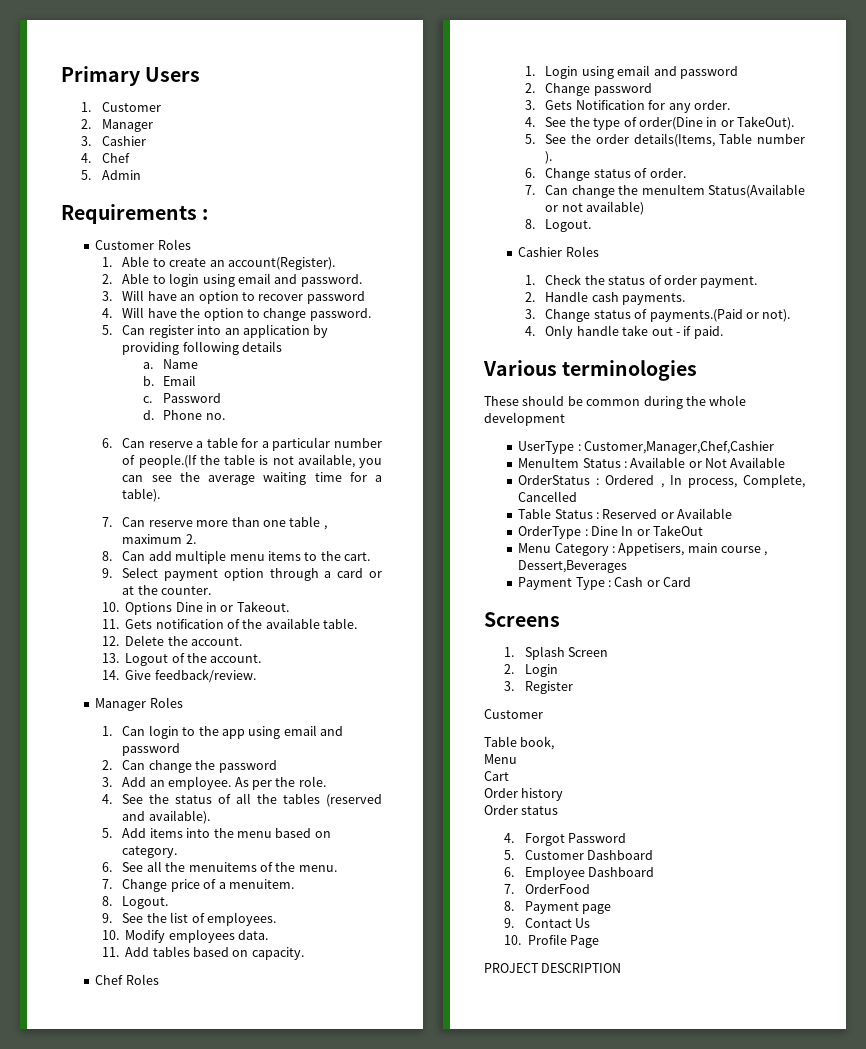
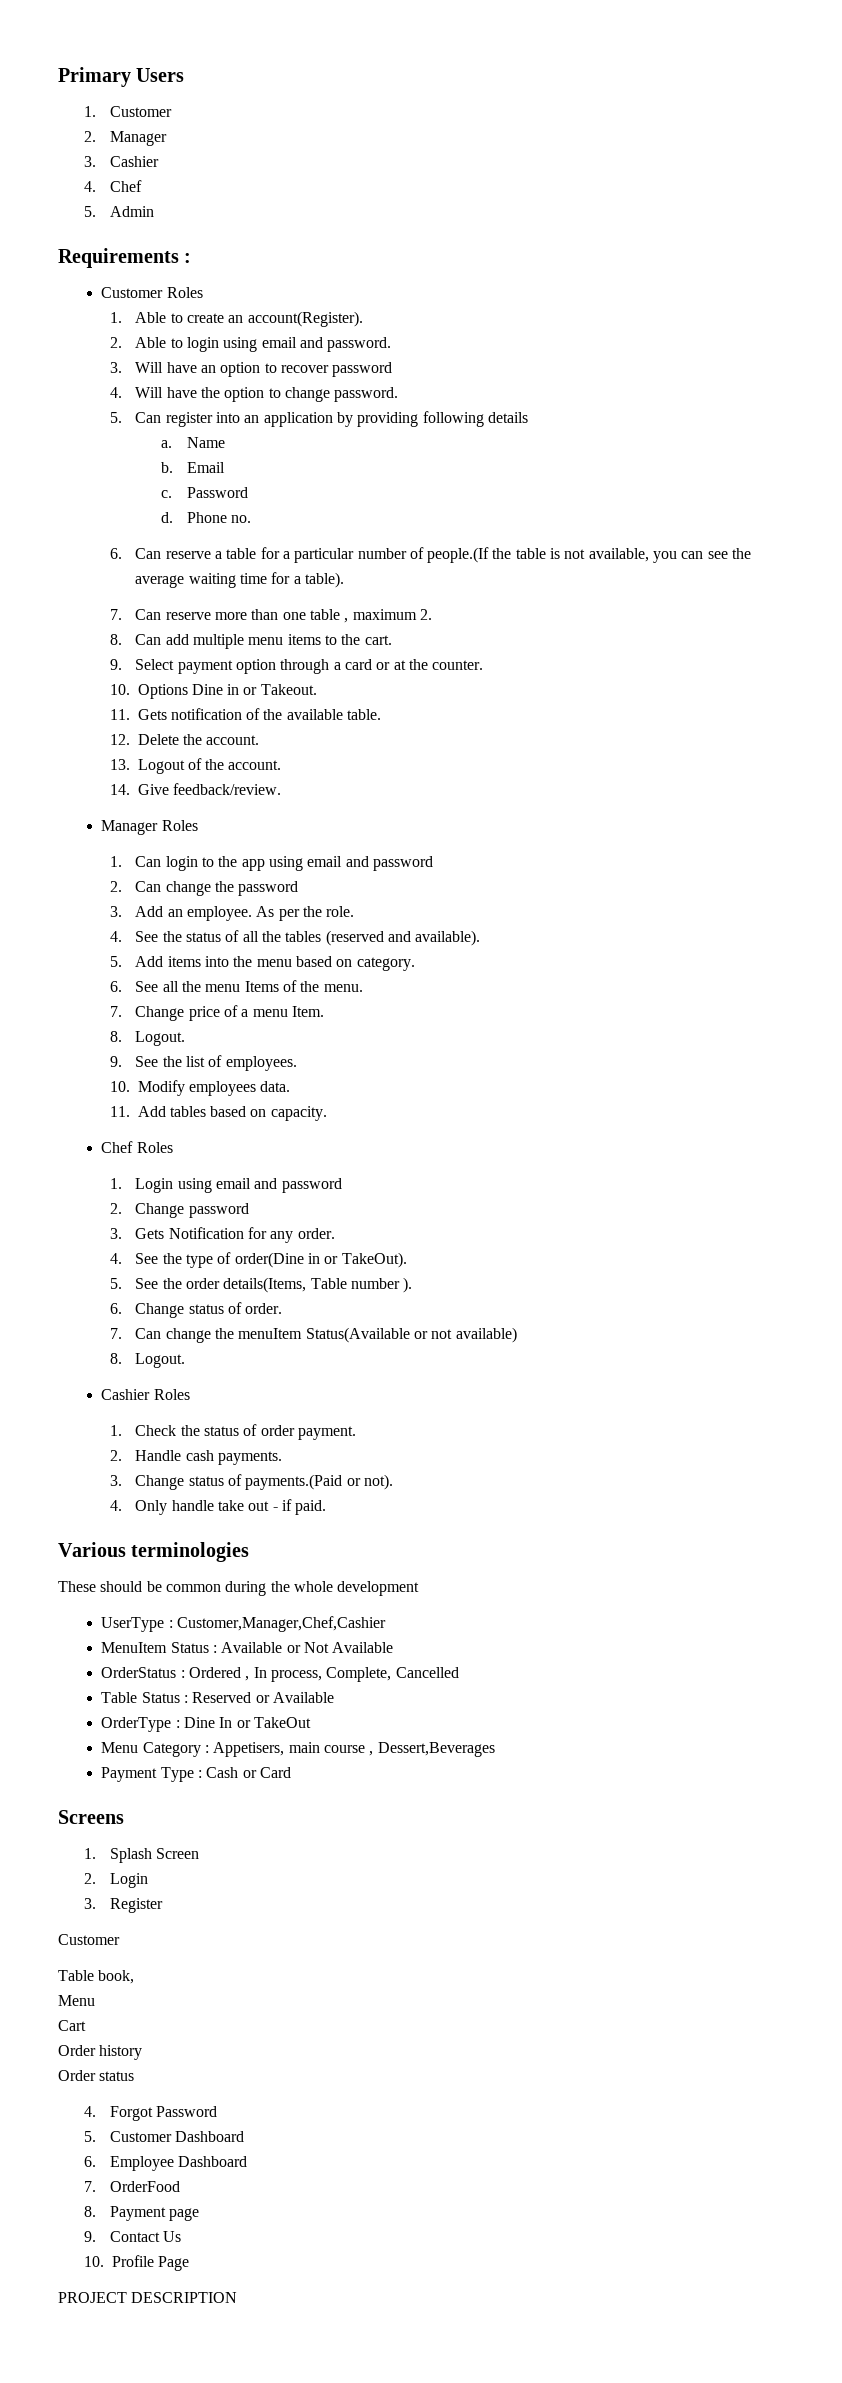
- 6. See all the menuitems of the menu.
+ 6. See all the menu Items of the menu.
- 7. Change price of a menuitem.
+ 7. Change price of a menu Item.

